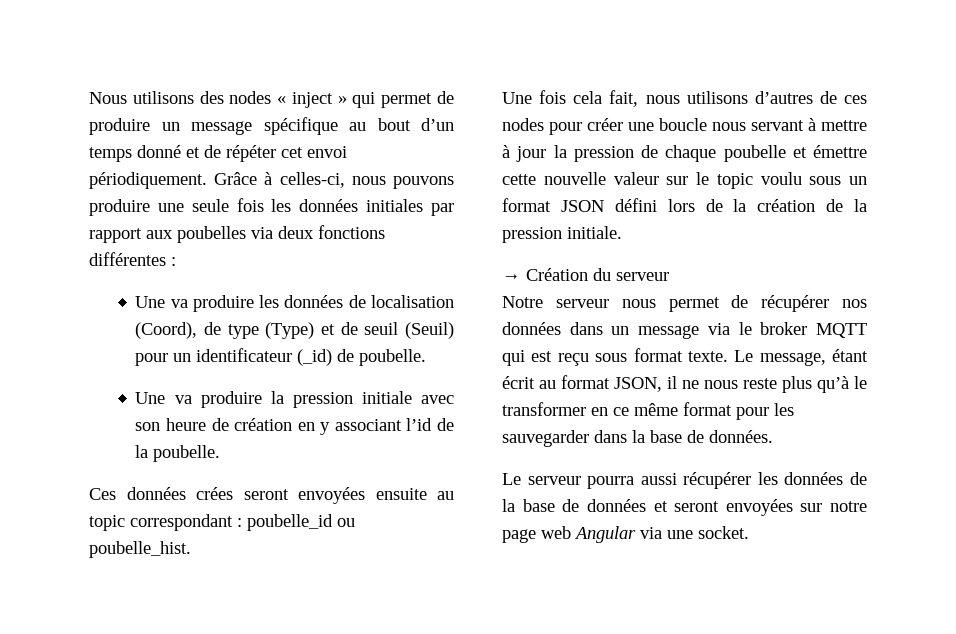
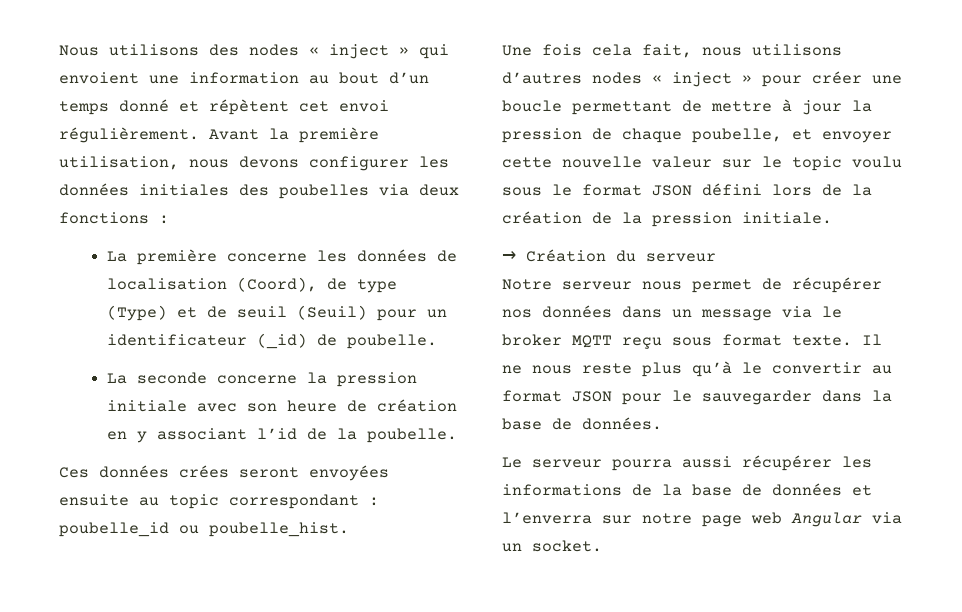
- Nous utilisons des nodes « inject » qui permet de produire un message spécifique au bout d’un temps donné et de répéter cet envoi périodiquement. Grâce à celles-ci, nous pouvons produire une seule fois les données initiales par rapport aux poubelles via deux fonctions différentes :
+ Nous utilisons des nodes « inject » qui envoient une information au bout d’un temps donné et répètent cet envoi régulièrement. Avant la première utilisation, nous devons configurer les données initiales des poubelles via deux fonctions :
- Une va produire les données de localisation (Coord), de type (Type) et de seuil (Seuil) pour un identificateur (_id) de poubelle.
+ La première concerne les données de localisation (Coord), de type (Type) et de seuil (Seuil) pour un identificateur (_id) de poubelle.
- Une va produire la pression initiale avec son heure de création en y associant l’id de la poubelle.
+ La seconde concerne la pression initiale avec son heure de création en y associant l’id de la poubelle.
- Une fois cela fait, nous utilisons d’autres de ces nodes pour créer une boucle nous servant à mettre à jour la pression de chaque poubelle et émettre cette nouvelle valeur sur le topic voulu sous un format JSON défini lors de la création de la pression initiale.
+ Une fois cela fait, nous utilisons d’autres nodes « inject » pour créer une boucle permettant de mettre à jour la pression de chaque poubelle, et envoyer cette nouvelle valeur sur le topic voulu sous le format JSON défini lors de la création de la pression initiale.
- Notre serveur nous permet de récupérer nos données dans un message via le broker MQTT qui est reçu sous format texte.
+ Notre serveur nous permet de récupérer nos données dans un message via le broker MQTT reçu sous format texte.
- Le message, étant écrit au format JSON, il ne nous reste plus qu’à le transformer en ce même format pour les sauvegarder dans la base de données.
+ Il ne nous reste plus qu’à le convertir au format JSON pour le sauvegarder dans la base de données.
- Le serveur pourra aussi récupérer les données de la base de données et seront envoyées sur notre page web Angular via une socket.
+ Le serveur pourra aussi récupérer les informations de la base de données et l’enverra sur notre page web Angular via un socket.

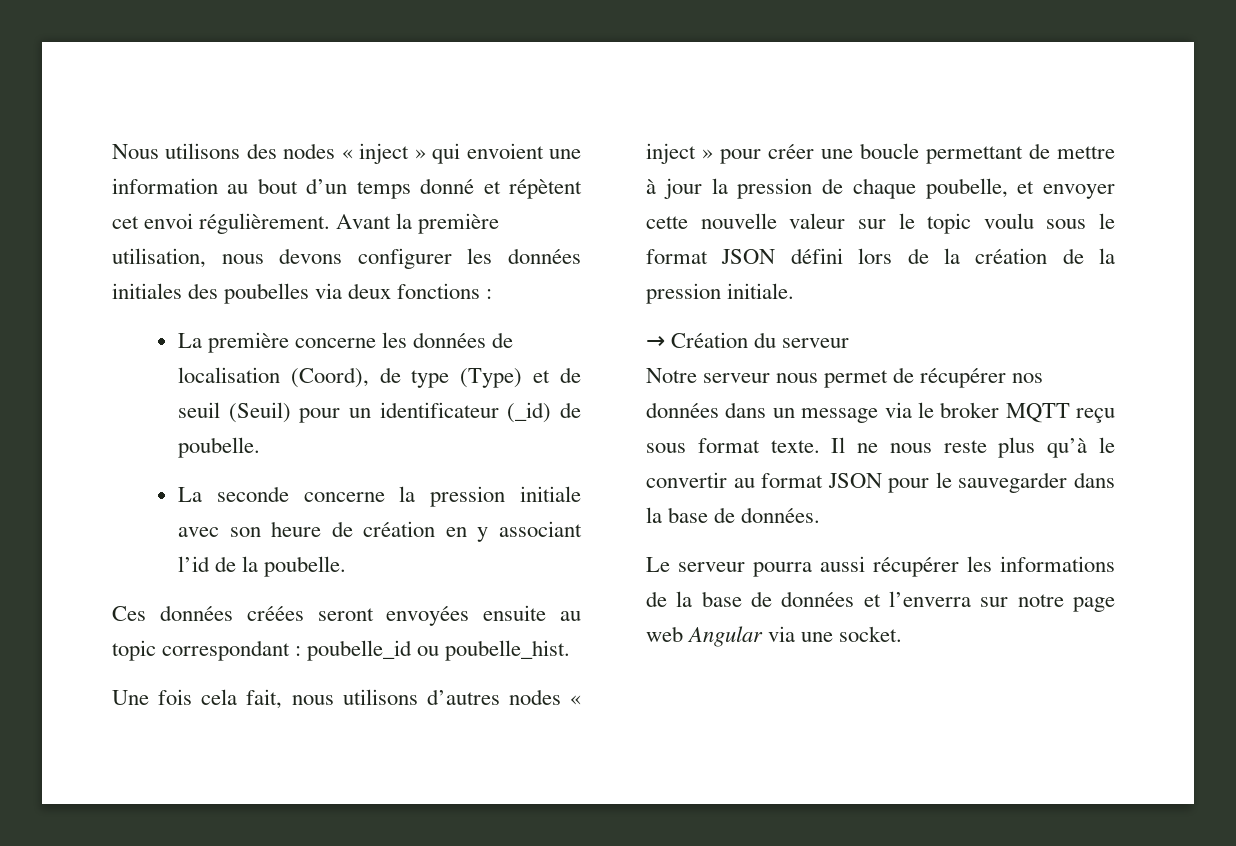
- Ces données crées seront envoyées ensuite au topic correspondant : poubelle_id ou poubelle_hist.
+ Ces données créées seront envoyées ensuite au topic correspondant : poubelle_id ou poubelle_hist.
- Le serveur pourra aussi récupérer les informations de la base de données et l’enverra sur notre page web Angular via un socket.
+ Le serveur pourra aussi récupérer les informations de la base de données et l’enverra sur notre page web Angular via une socket.

